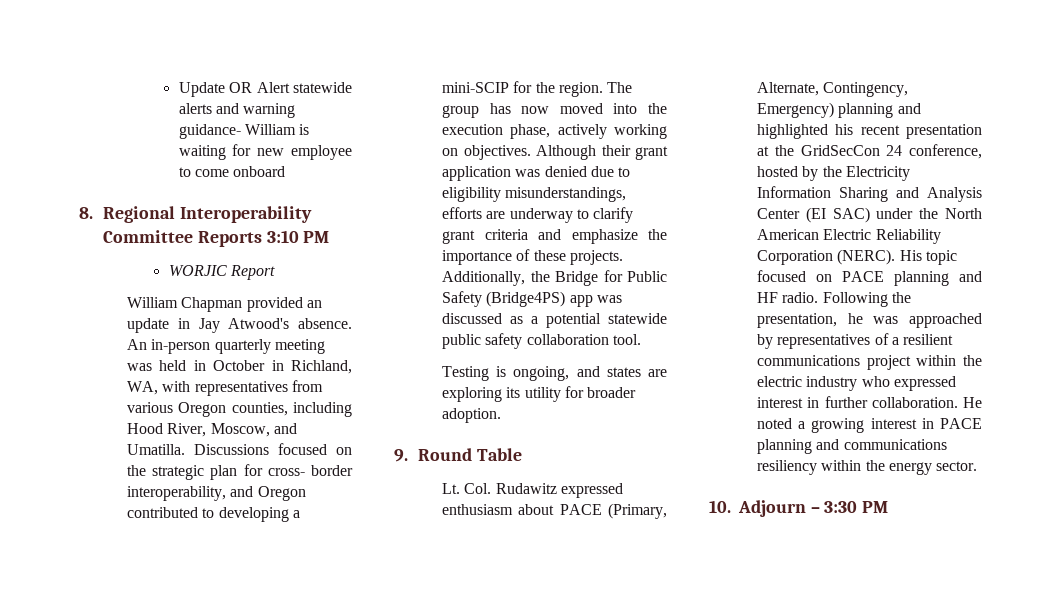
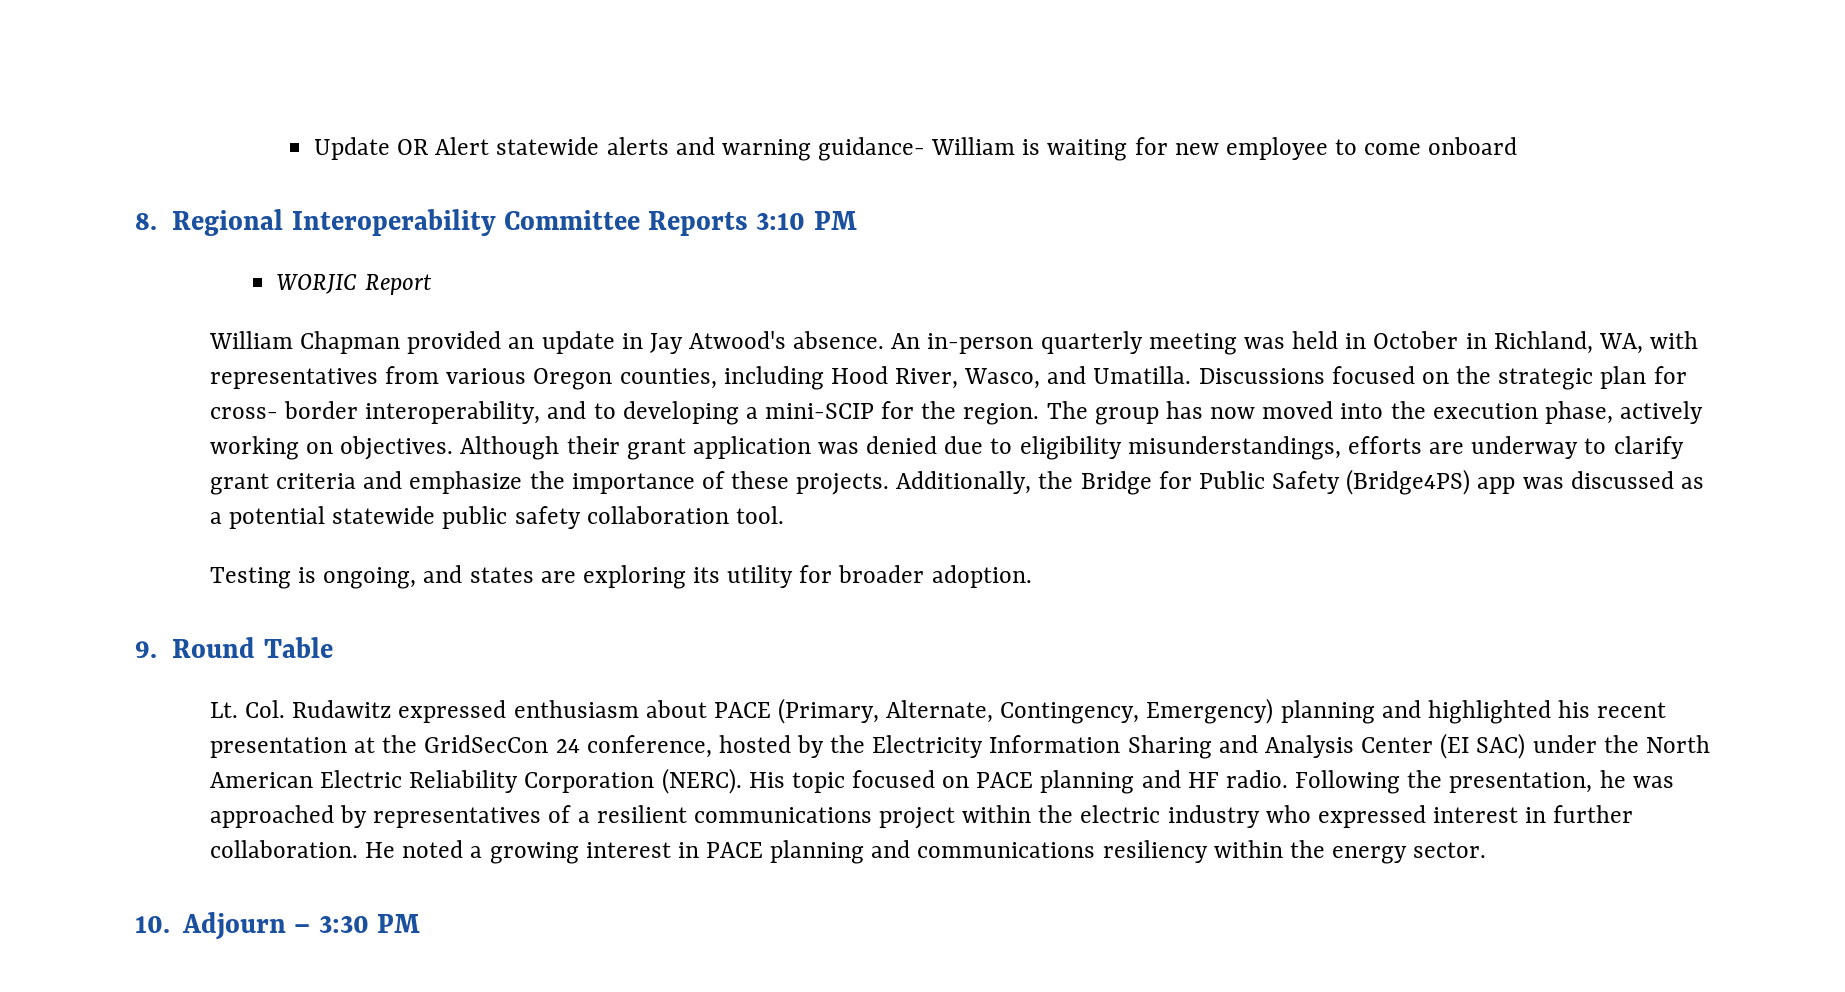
- An in-person quarterly meeting was held in October in Richland, WA, with representatives from various Oregon counties, including Hood River, Moscow, and Umatilla.
+ An in-person quarterly meeting was held in October in Richland, WA, with representatives from various Oregon counties, including Hood River, Wasco, and Umatilla.
- Discussions focused on the strategic plan for cross- border interoperability, and Oregon contributed to developing a mini-SCIP for the region.
+ Discussions focused on the strategic plan for cross- border interoperability, and to developing a mini-SCIP for the region.

